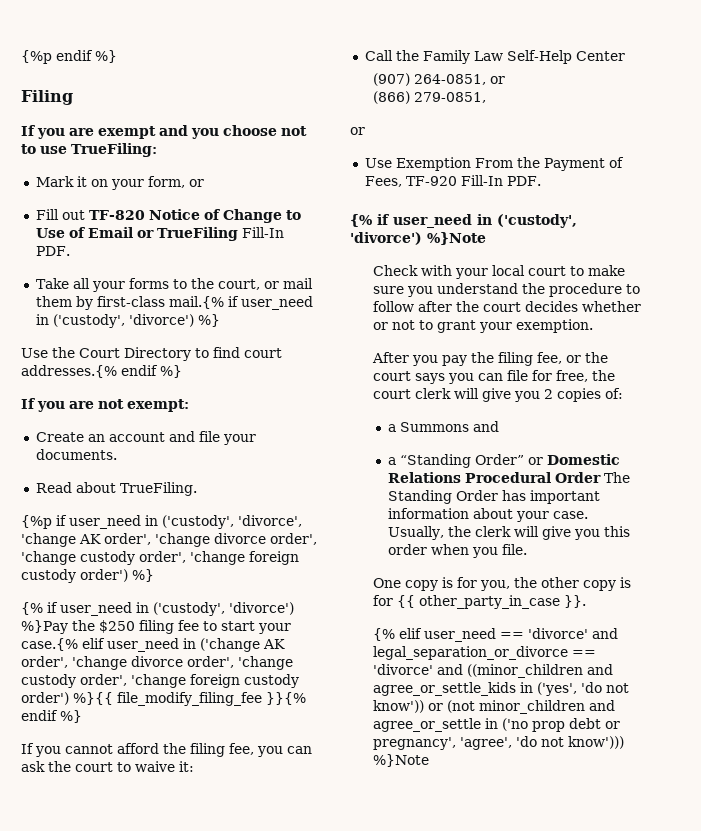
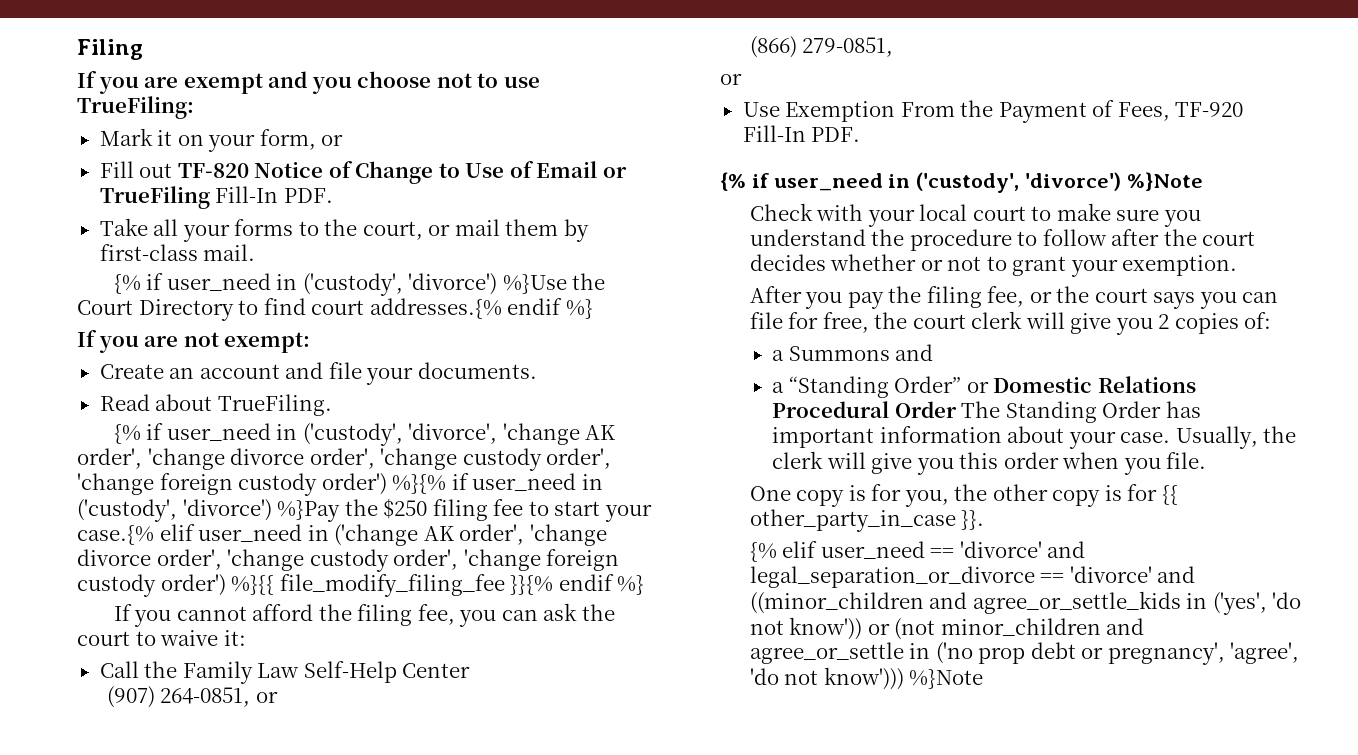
- {%p endif %}
- Take all your forms to the court, or mail them by first-class mail.{% if user_need in ('custody', 'divorce') %}
- Use the Court Directory to find court addresses.{% endif %}
+ Take all your forms to the court, or mail them by first-class mail.
+ {% if user_need in ('custody', 'divorce') %}Use the Court Directory to find court addresses.{% endif %}
- {%p if user_need in ('custody', 'divorce', 'change AK order', 'change divorce order', 'change custody order', 'change foreign custody order') %}
- {% if user_need in ('custody', 'divorce') %}Pay the $250 filing fee to start your case.{% elif user_need in ('change AK order', 'change divorce order', 'change custody order', 'change foreign custody order') %}{{ file_modify_filing_fee }}{% endif %}
+ {% if user_need in ('custody', 'divorce', 'change AK order', 'change divorce order', 'change custody order', 'change foreign custody order') %}{% if user_need in ('custody', 'divorce') %}Pay the $250 filing fee to start your case.{% elif user_need in ('change AK order', 'change divorce order', 'change custody order', 'change foreign custody order') %}{{ file_modify_filing_fee }}{% endif %}

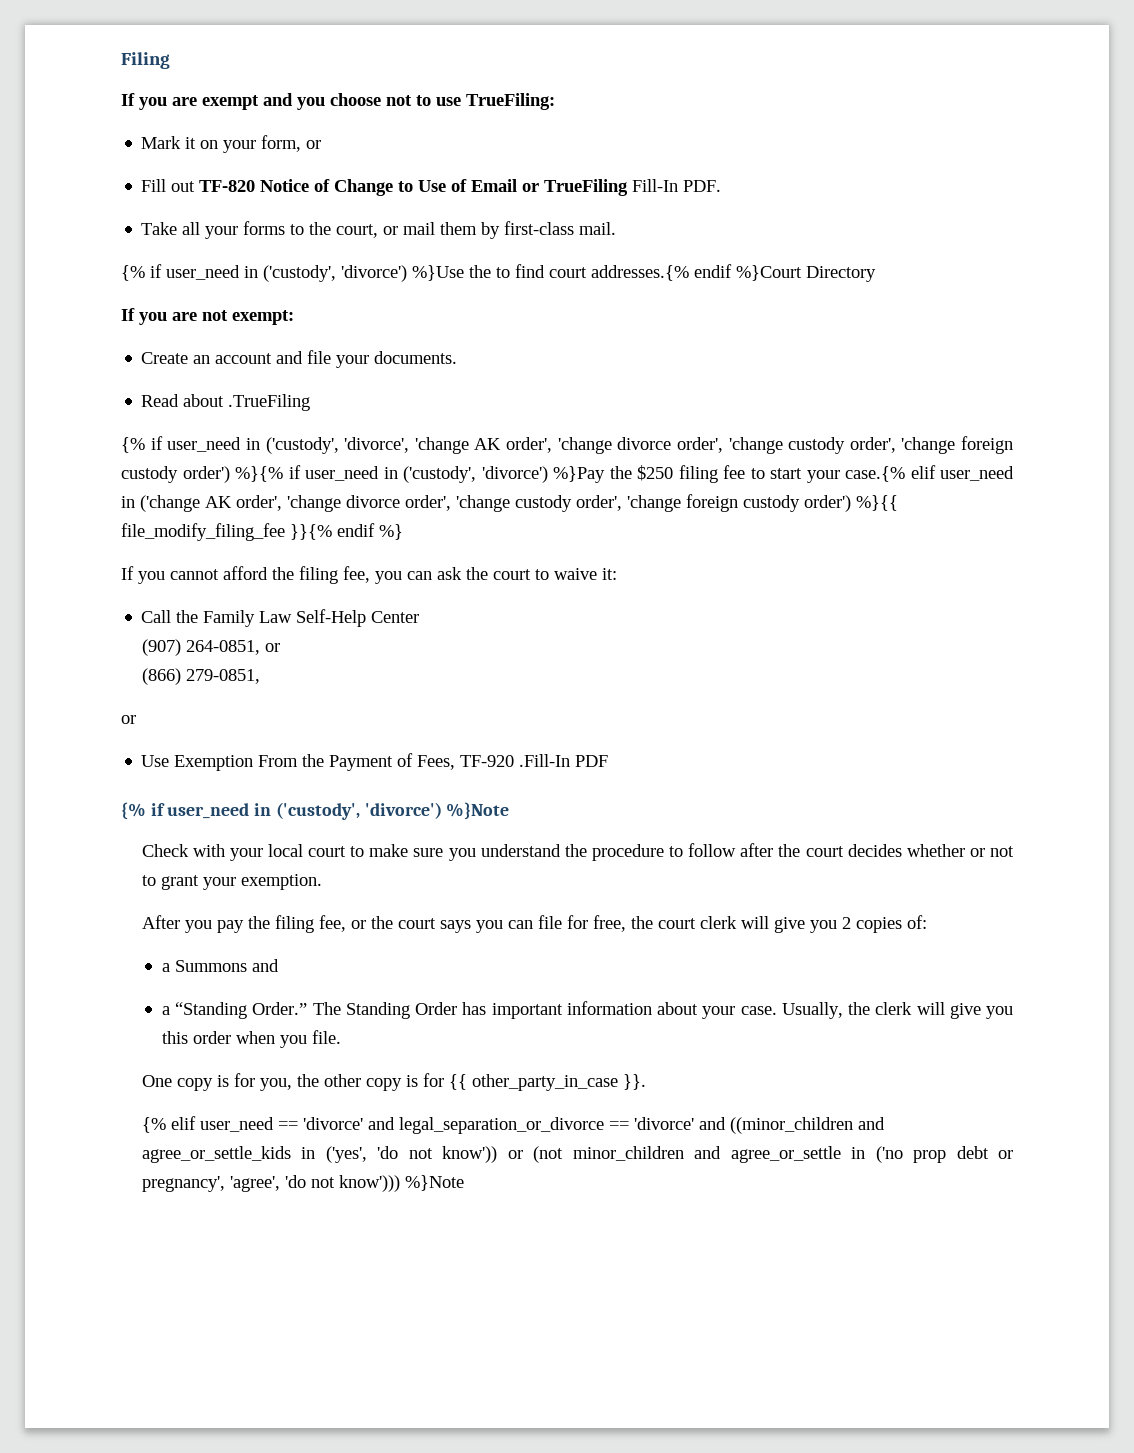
- {% if user_need in ('custody', 'divorce') %}Use the Court Directory to find court addresses.{% endif %}
+ {% if user_need in ('custody', 'divorce') %}Use the to find court addresses.{% endif %}Court Directory
- Read about TrueFiling.
+ Read about .TrueFiling
- Use Exemption From the Payment of Fees, TF-920 Fill-In PDF.
+ Use Exemption From the Payment of Fees, TF-920 .Fill-In PDF
- a “Standing Order” or Domestic Relations Procedural Order The Standing Order has important information about your case.
+ a “Standing Order.” The Standing Order has important information about your case.

